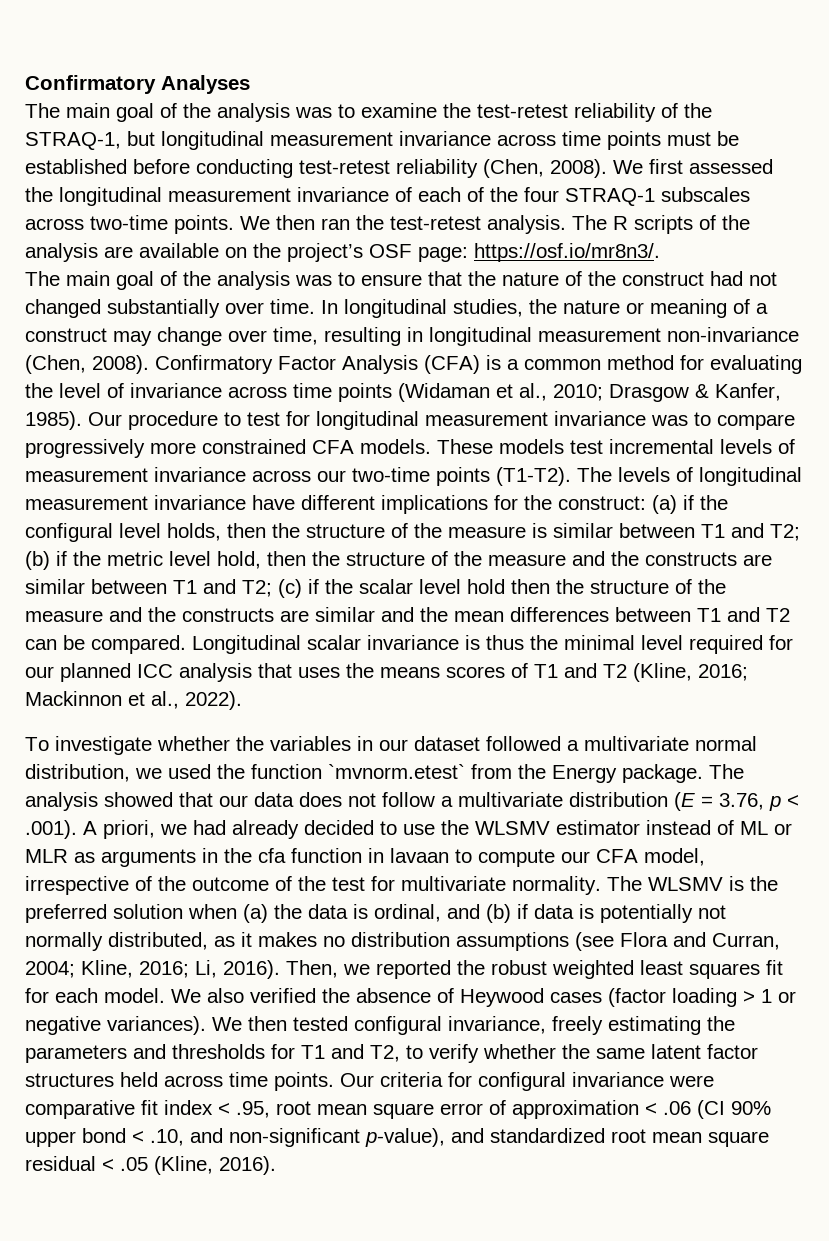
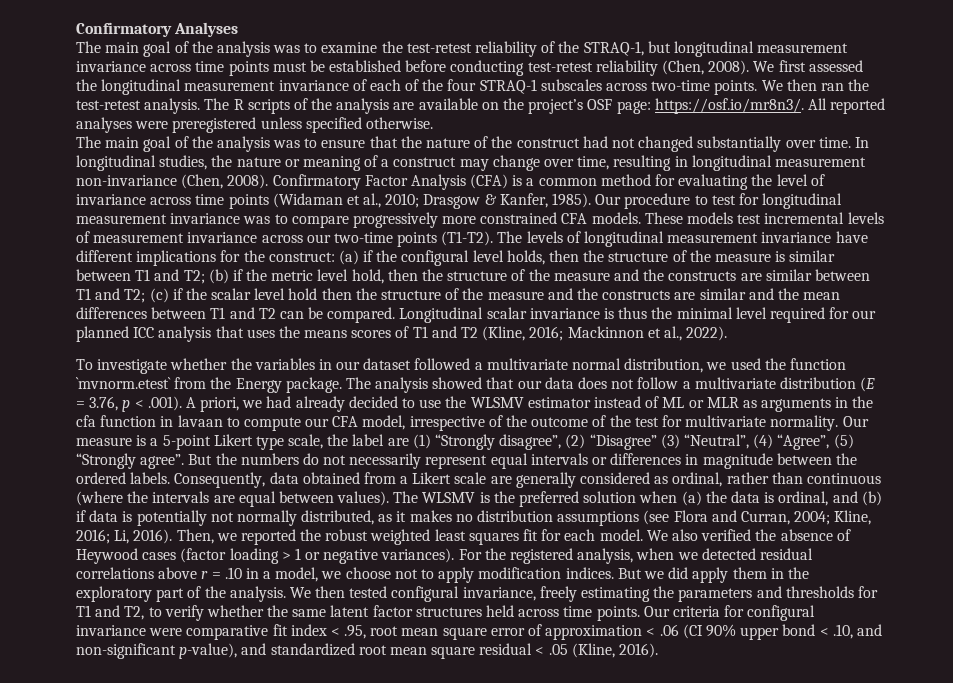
- The R scripts of the analysis are available on the project’s OSF page: https://osf.io/mr8n3/.
+ The R scripts of the analysis are available on the project’s OSF page: https://osf.io/mr8n3/. All reported analyses were preregistered unless specified otherwise.
+ Our measure is a 5-point Likert type scale, the label are (1) “Strongly disagree”, (2) “Disagree” (3) “Neutral”, (4) “Agree”, (5) “Strongly agree”. But the numbers do not necessarily represent equal intervals or differences in magnitude between the ordered labels. Consequently, data obtained from a Likert scale are generally considered as ordinal, rather than continuous (where the intervals are equal between values).
+ For the registered analysis, when we detected residual correlations above r = .10 in a model, we choose not to apply modification indices. But we did apply them in the exploratory part of the analysis.

